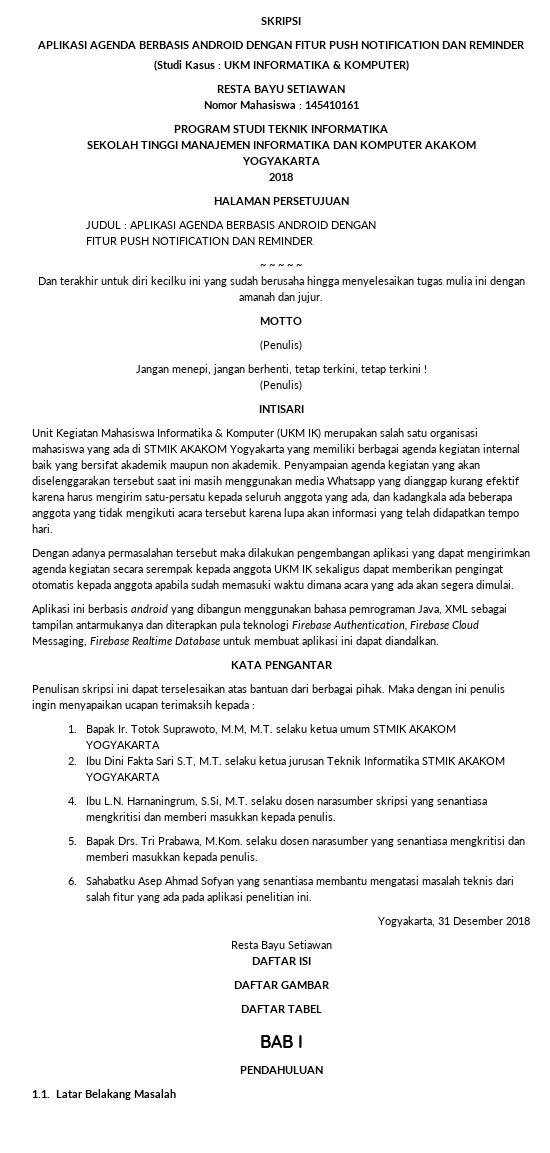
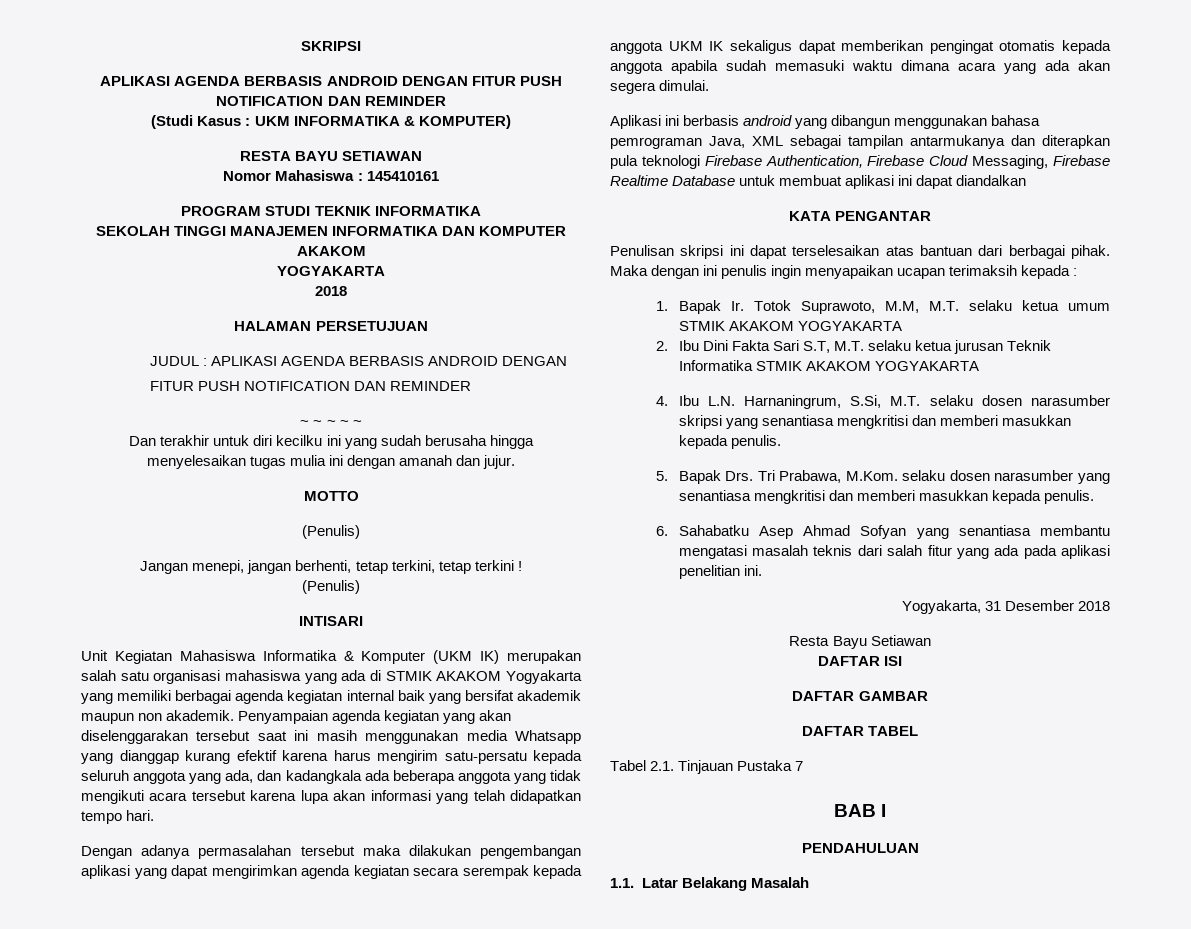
- Aplikasi ini berbasis android yang dibangun menggunakan bahasa pemrograman Java, XML sebagai tampilan antarmukanya dan diterapkan pula teknologi Firebase Authentication, Firebase Cloud Messaging, Firebase Realtime Database untuk membuat aplikasi ini dapat diandalkan.
+ Aplikasi ini berbasis android yang dibangun menggunakan bahasa pemrograman Java, XML sebagai tampilan antarmukanya dan diterapkan pula teknologi Firebase Authentication, Firebase Cloud Messaging, Firebase Realtime Database untuk membuat aplikasi ini dapat diandalkan
+ Tabel 2.1. Tinjauan Pustaka 7

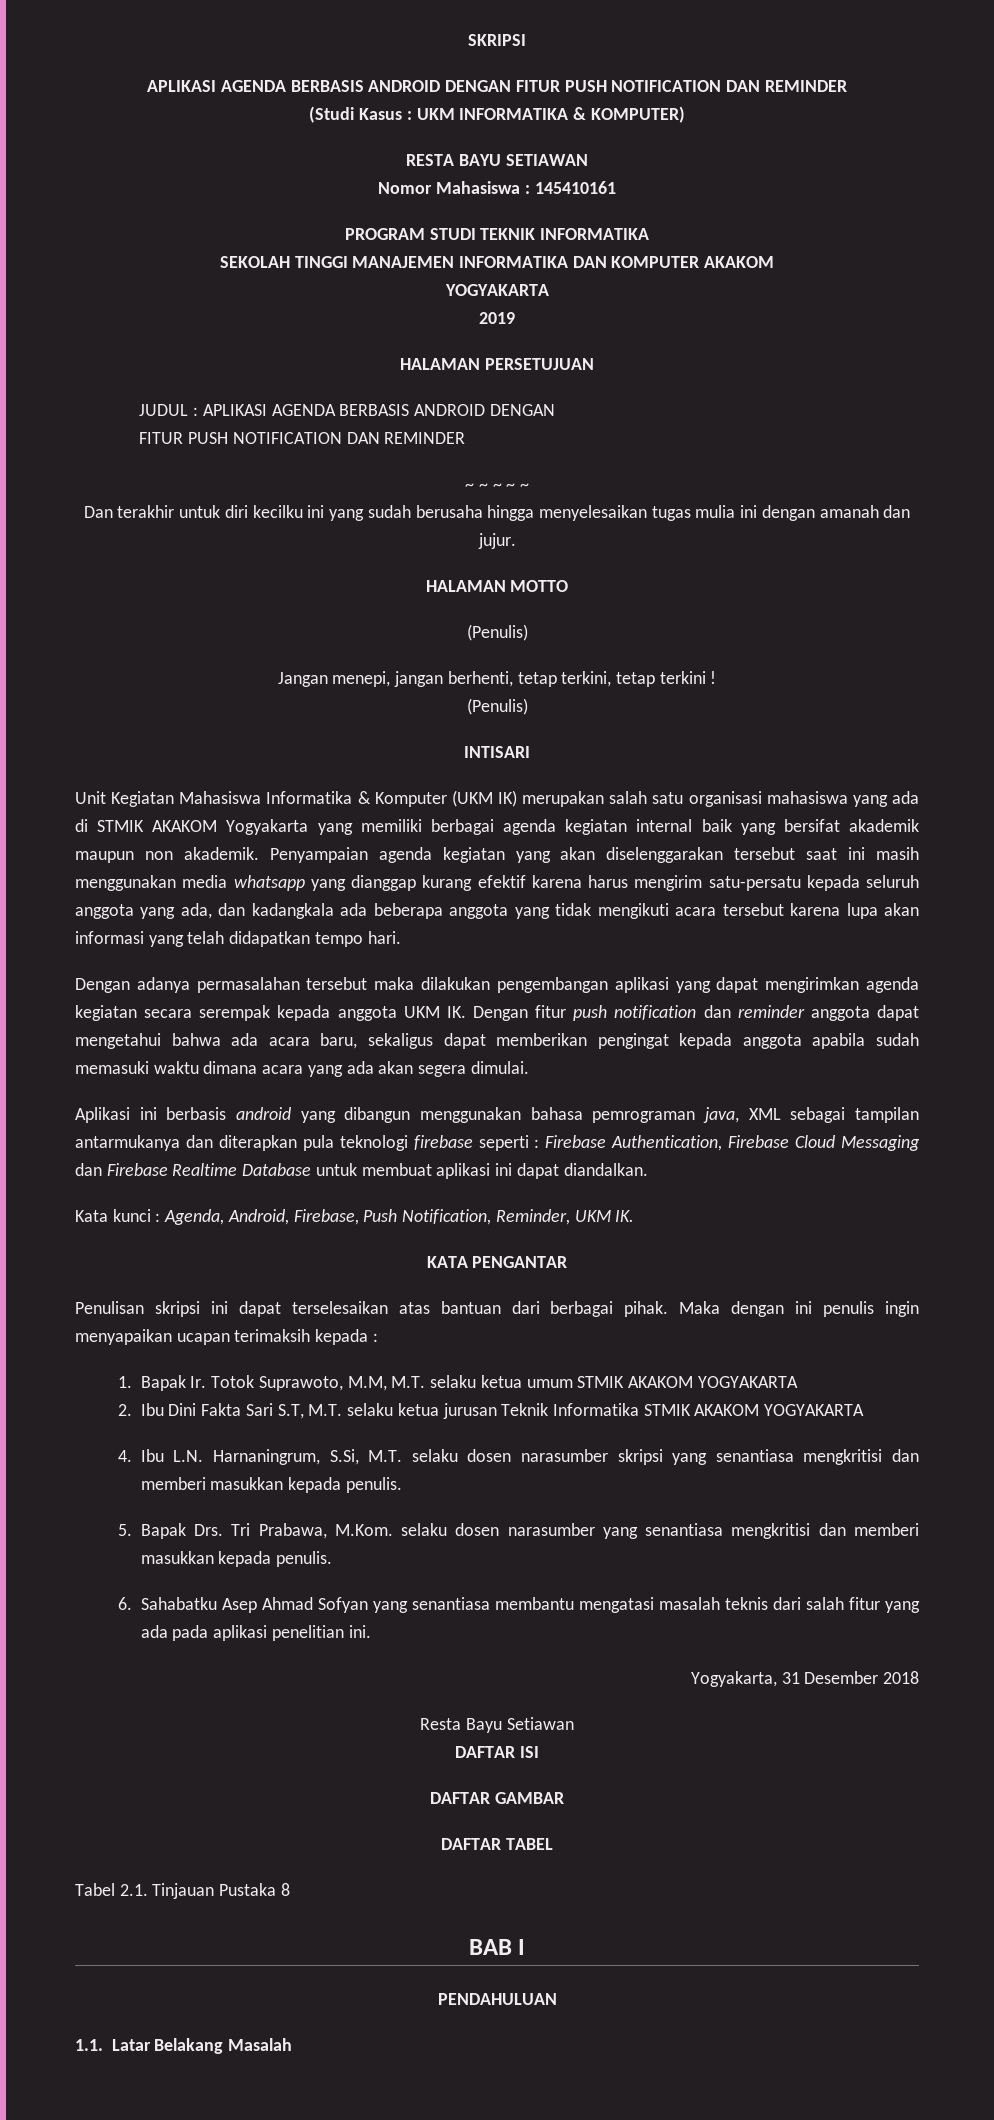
  SEKOLAH TINGGI MANAJEMEN INFORMATIKA DAN KOMPUTER AKAKOM
  YOGYAKARTA
- 2018
+ 2019
- MOTTO
+ HALAMAN MOTTO
- Penyampaian agenda kegiatan yang akan diselenggarakan tersebut saat ini masih menggunakan media Whatsapp yang dianggap kurang efektif karena harus mengirim satu-persatu kepada seluruh anggota yang ada, dan kadangkala ada beberapa anggota yang tidak mengikuti acara tersebut karena lupa akan informasi yang telah didapatkan tempo hari.
+ Penyampaian agenda kegiatan yang akan diselenggarakan tersebut saat ini masih menggunakan media whatsapp yang dianggap kurang efektif karena harus mengirim satu-persatu kepada seluruh anggota yang ada, dan kadangkala ada beberapa anggota yang tidak mengikuti acara tersebut karena lupa akan informasi yang telah didapatkan tempo hari.
- Dengan adanya permasalahan tersebut maka dilakukan pengembangan aplikasi yang dapat mengirimkan agenda kegiatan secara serempak kepada anggota UKM IK sekaligus dapat memberikan pengingat otomatis kepada anggota apabila sudah memasuki waktu dimana acara yang ada akan segera dimulai.
+ Dengan adanya permasalahan tersebut maka dilakukan pengembangan aplikasi yang dapat mengirimkan agenda kegiatan secara serempak kepada anggota UKM IK. Dengan fitur push notification dan reminder anggota dapat mengetahui bahwa ada acara baru, sekaligus dapat memberikan pengingat kepada anggota apabila sudah memasuki waktu dimana acara yang ada akan segera dimulai.
- Aplikasi ini berbasis android yang dibangun menggunakan bahasa pemrograman Java, XML sebagai tampilan antarmukanya dan diterapkan pula teknologi Firebase Authentication, Firebase Cloud Messaging, Firebase Realtime Database untuk membuat aplikasi ini dapat diandalkan
+ Aplikasi ini berbasis android yang dibangun menggunakan bahasa pemrograman java, XML sebagai tampilan antarmukanya dan diterapkan pula teknologi firebase seperti : Firebase Authentication, Firebase Cloud Messaging dan Firebase Realtime Database untuk membuat aplikasi ini dapat diandalkan.
+ Kata kunci : Agenda, Android, Firebase, Push Notification, Reminder, UKM IK.
- Tabel 2.1. Tinjauan Pustaka 7
+ Tabel 2.1. Tinjauan Pustaka 8

